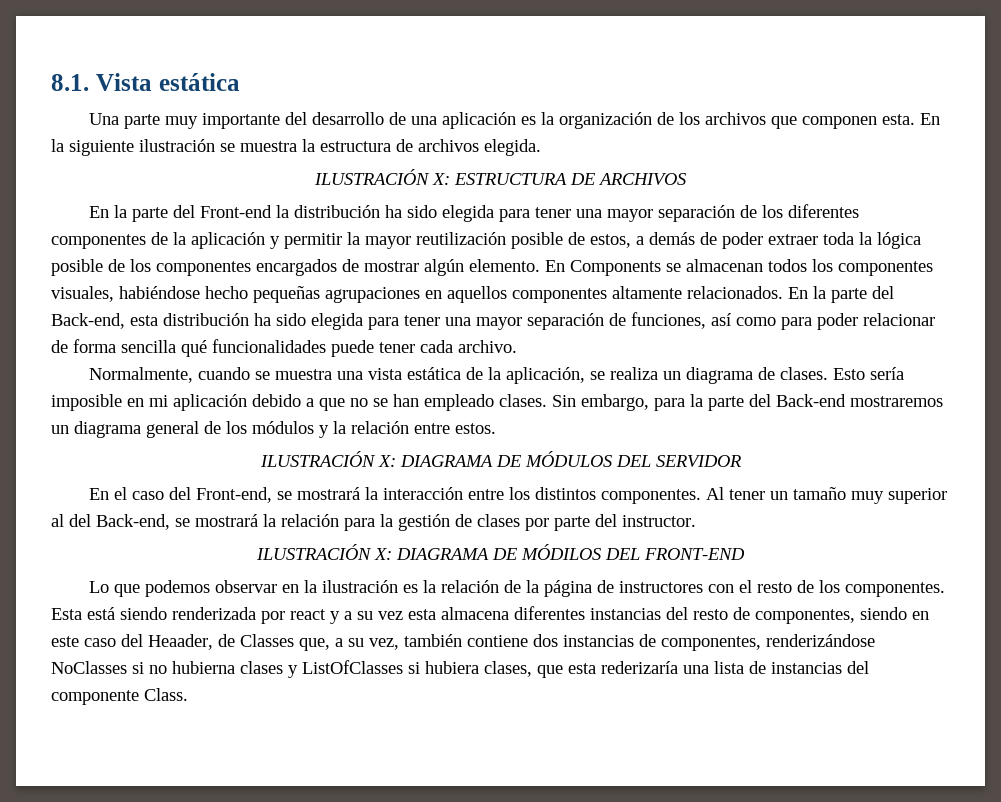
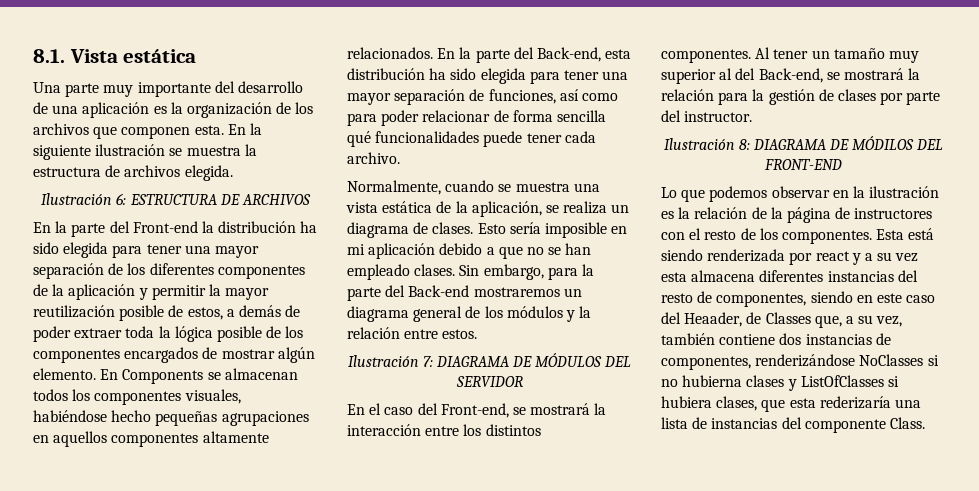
- ILUSTRACIÓN X: ESTRUCTURA DE ARCHIVOS
+ Ilustración 6: ESTRUCTURA DE ARCHIVOS
- ILUSTRACIÓN X: DIAGRAMA DE MÓDULOS DEL SERVIDOR
+ Ilustración 7: DIAGRAMA DE MÓDULOS DEL SERVIDOR
- ILUSTRACIÓN X: DIAGRAMA DE MÓDILOS DEL FRONT-END
+ Ilustración 8: DIAGRAMA DE MÓDILOS DEL FRONT-END

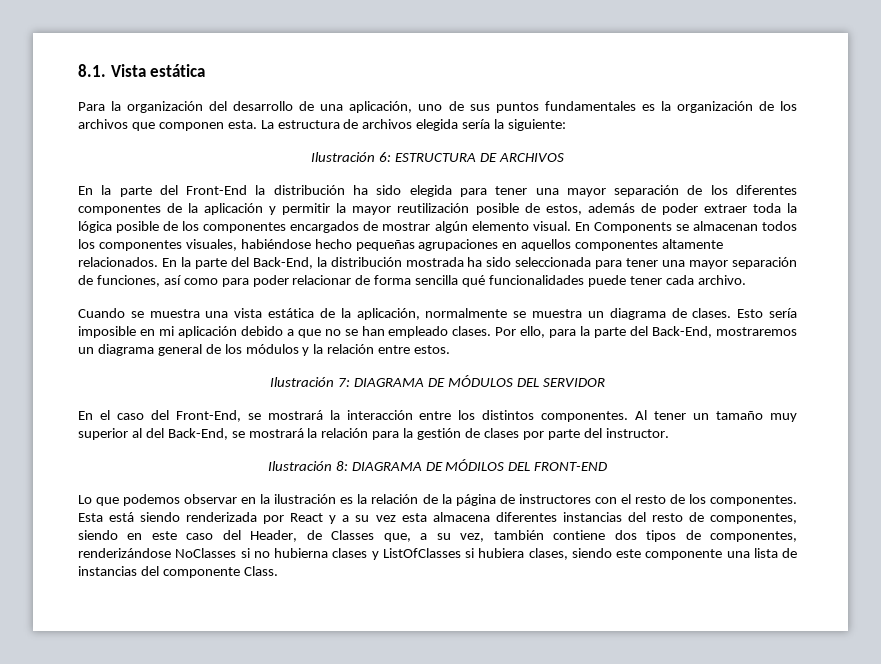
- Una parte muy importante del desarrollo de una aplicación es la organización de los archivos que componen esta.
+ Para la organización del desarrollo de una aplicación, uno de sus puntos fundamentales es la organización de los archivos que componen esta.
- En la siguiente ilustración se muestra la estructura de archivos elegida.
+ La estructura de archivos elegida sería la siguiente:
- En la parte del Front-end la distribución ha sido elegida para tener una mayor separación de los diferentes componentes de la aplicación y permitir la mayor reutilización posible de estos, a demás de poder extraer toda la lógica posible de los componentes encargados de mostrar algún elemento.
+ En la parte del Front-End la distribución ha sido elegida para tener una mayor separación de los diferentes componentes de la aplicación y permitir la mayor reutilización posible de estos, además de poder extraer toda la lógica posible de los componentes encargados de mostrar algún elemento visual.
- En la parte del Back-end, esta distribución ha sido elegida para tener una mayor separación de funciones, así como para poder relacionar de forma sencilla qué funcionalidades puede tener cada archivo.
+ En la parte del Back-End, la distribución mostrada ha sido seleccionada para tener una mayor separación de funciones, así como para poder relacionar de forma sencilla qué funcionalidades puede tener cada archivo.
- Normalmente, cuando se muestra una vista estática de la aplicación, se realiza un diagrama de clases.
+ Cuando se muestra una vista estática de la aplicación, normalmente se muestra un diagrama de clases.
- Sin embargo, para la parte del Back-end mostraremos un diagrama general de los módulos y la relación entre estos.
+ Por ello, para la parte del Back-End, mostraremos un diagrama general de los módulos y la relación entre estos.
- En el caso del Front-end, se mostrará la interacción entre los distintos componentes.
+ En el caso del Front-End, se mostrará la interacción entre los distintos componentes.
- Al tener un tamaño muy superior al del Back-end, se mostrará la relación para la gestión de clases por parte del instructor.
+ Al tener un tamaño muy superior al del Back-End, se mostrará la relación para la gestión de clases por parte del instructor.
- Esta está siendo renderizada por react y a su vez esta almacena diferentes instancias del resto de componentes, siendo en este caso del Heaader, de Classes que, a su vez, también contiene dos instancias de componentes, renderizándose NoClasses si no hubierna clases y ListOfClasses si hubiera clases, que esta rederizaría una lista de instancias del componente Class.
+ Esta está siendo renderizada por React y a su vez esta almacena diferentes instancias del resto de componentes, siendo en este caso del Header, de Classes que, a su vez, también contiene dos tipos de componentes, renderizándose NoClasses si no hubierna clases y ListOfClasses si hubiera clases, siendo este componente una lista de instancias del componente Class.

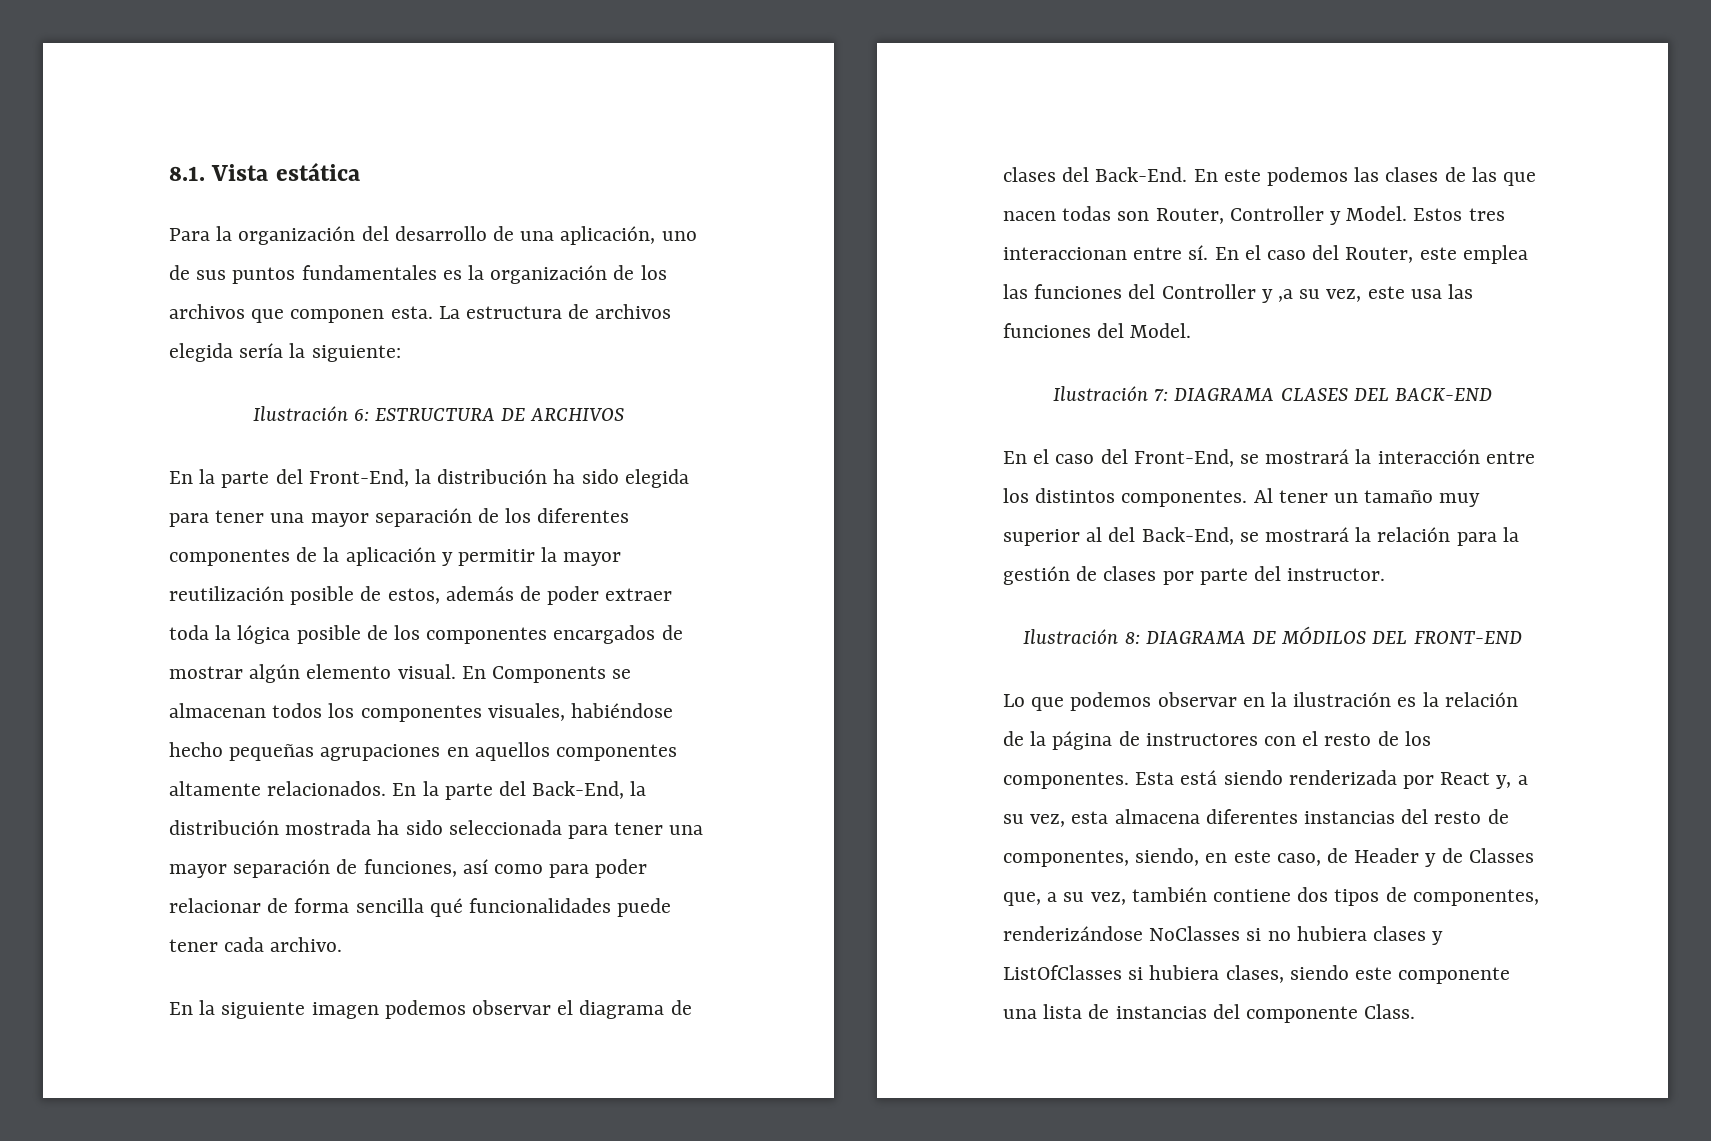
- En la parte del Front-End la distribución ha sido elegida para tener una mayor separación de los diferentes componentes de la aplicación y permitir la mayor reutilización posible de estos, además de poder extraer toda la lógica posible de los componentes encargados de mostrar algún elemento visual.
+ En la parte del Front-End, la distribución ha sido elegida para tener una mayor separación de los diferentes componentes de la aplicación y permitir la mayor reutilización posible de estos, además de poder extraer toda la lógica posible de los componentes encargados de mostrar algún elemento visual.
- Cuando se muestra una vista estática de la aplicación, normalmente se muestra un diagrama de clases. Esto sería imposible en mi aplicación debido a que no se han empleado clases. Por ello, para la parte del Back-End, mostraremos un diagrama general de los módulos y la relación entre estos.
+ En la siguiente imagen podemos observar el diagrama de clases del Back-End. En este podemos las clases de las que nacen todas son Router, Controller y Model. Estos tres interaccionan entre sí. En el caso del Router, este emplea las funciones del Controller y ,a su vez, este usa las funciones del Model.
- Ilustración 7: DIAGRAMA DE MÓDULOS DEL SERVIDOR
+ Ilustración 7: DIAGRAMA CLASES DEL BACK-END
- Esta está siendo renderizada por React y a su vez esta almacena diferentes instancias del resto de componentes, siendo en este caso del Header, de Classes que, a su vez, también contiene dos tipos de componentes, renderizándose NoClasses si no hubierna clases y ListOfClasses si hubiera clases, siendo este componente una lista de instancias del componente Class.
+ Esta está siendo renderizada por React y, a su vez, esta almacena diferentes instancias del resto de componentes, siendo, en este caso, de Header y de Classes que, a su vez, también contiene dos tipos de componentes, renderizándose NoClasses si no hubiera clases y ListOfClasses si hubiera clases, siendo este componente una lista de instancias del componente Class.

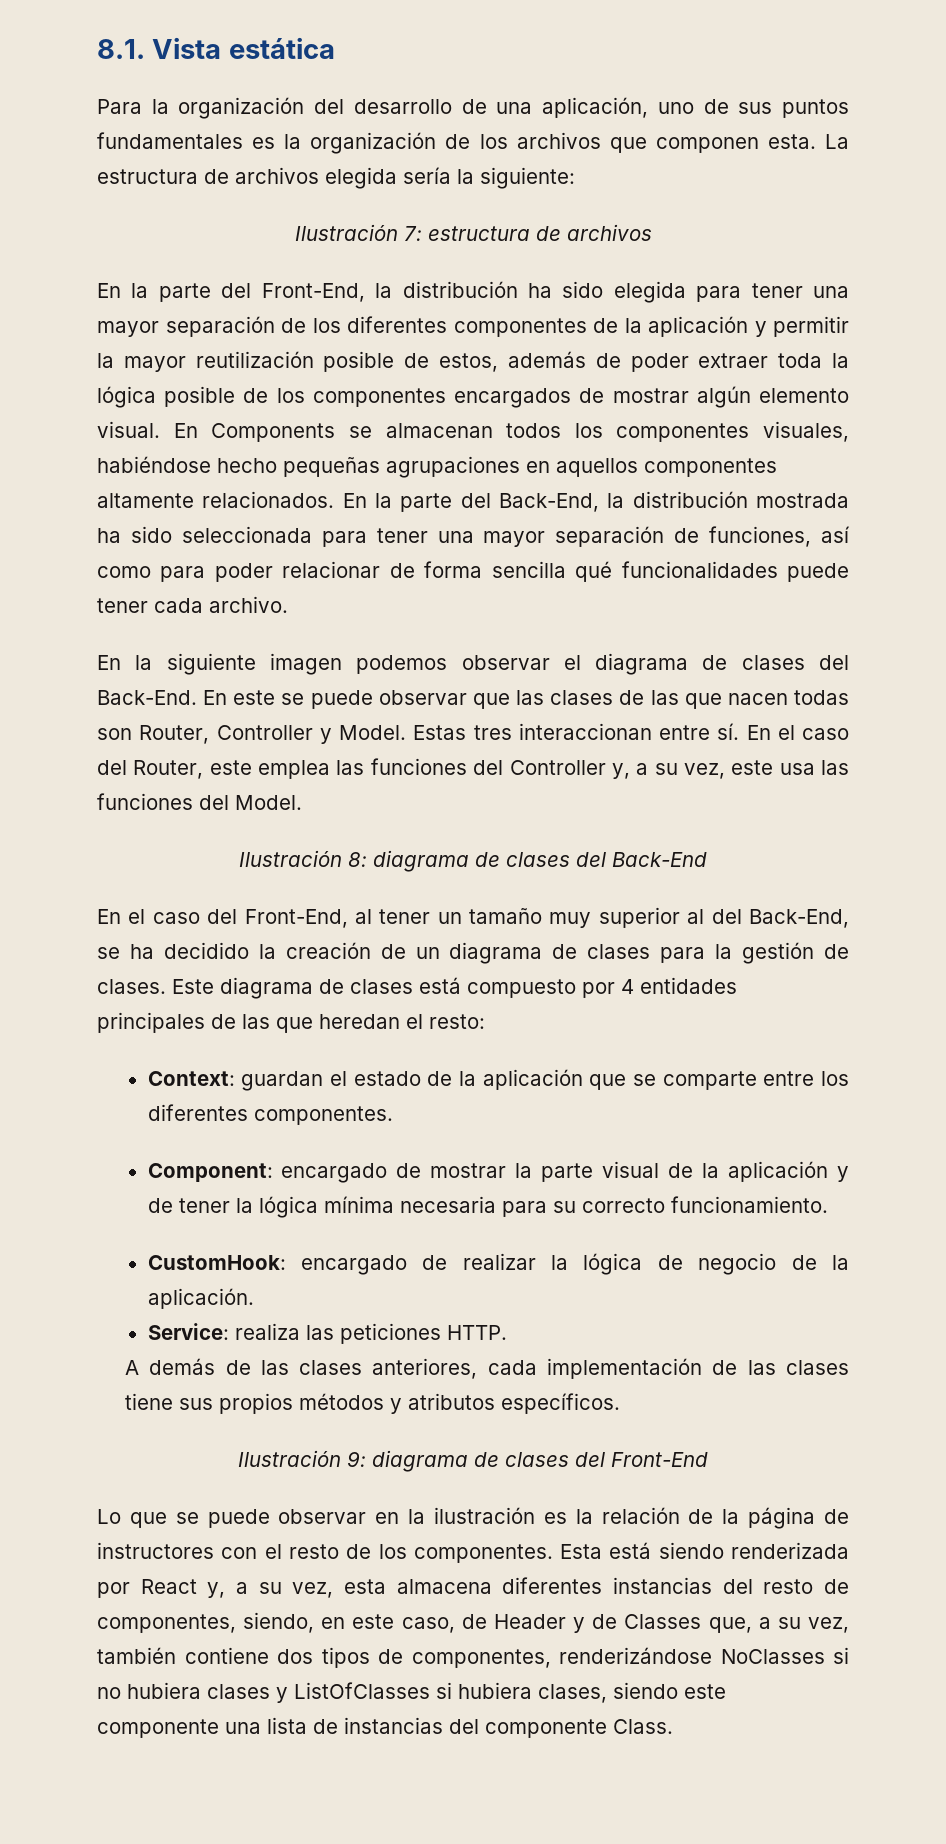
- Ilustración 6: ESTRUCTURA DE ARCHIVOS
+ Ilustración 7: estructura de archivos
- En este podemos las clases de las que nacen todas son Router, Controller y Model.
+ En este se puede observar que las clases de las que nacen todas son Router, Controller y Model.
- Estos tres interaccionan entre sí.
+ Estas tres interaccionan entre sí.
- En el caso del Router, este emplea las funciones del Controller y ,a su vez, este usa las funciones del Model.
+ En el caso del Router, este emplea las funciones del Controller y, a su vez, este usa las funciones del Model.
- Ilustración 7: DIAGRAMA CLASES DEL BACK-END
+ Ilustración 8: diagrama de clases del Back-End
- En el caso del Front-End, se mostrará la interacción entre los distintos componentes. Al tener un tamaño muy superior al del Back-End, se mostrará la relación para la gestión de clases por parte del instructor.
- Ilustración 8: DIAGRAMA DE MÓDILOS DEL FRONT-END
+ En el caso del Front-End, al tener un tamaño muy superior al del Back-End, se ha decidido la creación de un diagrama de clases para la gestión de clases. Este diagrama de clases está compuesto por 4 entidades principales de las que heredan el resto:
+ Context: guardan el estado de la aplicación que se comparte entre los diferentes componentes.
+ Component: encargado de mostrar la parte visual de la aplicación y de tener la lógica mínima necesaria para su correcto funcionamiento.
+ CustomHook: encargado de realizar la lógica de negocio de la aplicación.
+ Service: realiza las peticiones HTTP.
+ A demás de las clases anteriores, cada implementación de las clases tiene sus propios métodos y atributos específicos.
+ Ilustración 9: diagrama de clases del Front-End
- Lo que podemos observar en la ilustración es la relación de la página de instructores con el resto de los componentes.
+ Lo que se puede observar en la ilustración es la relación de la página de instructores con el resto de los componentes.

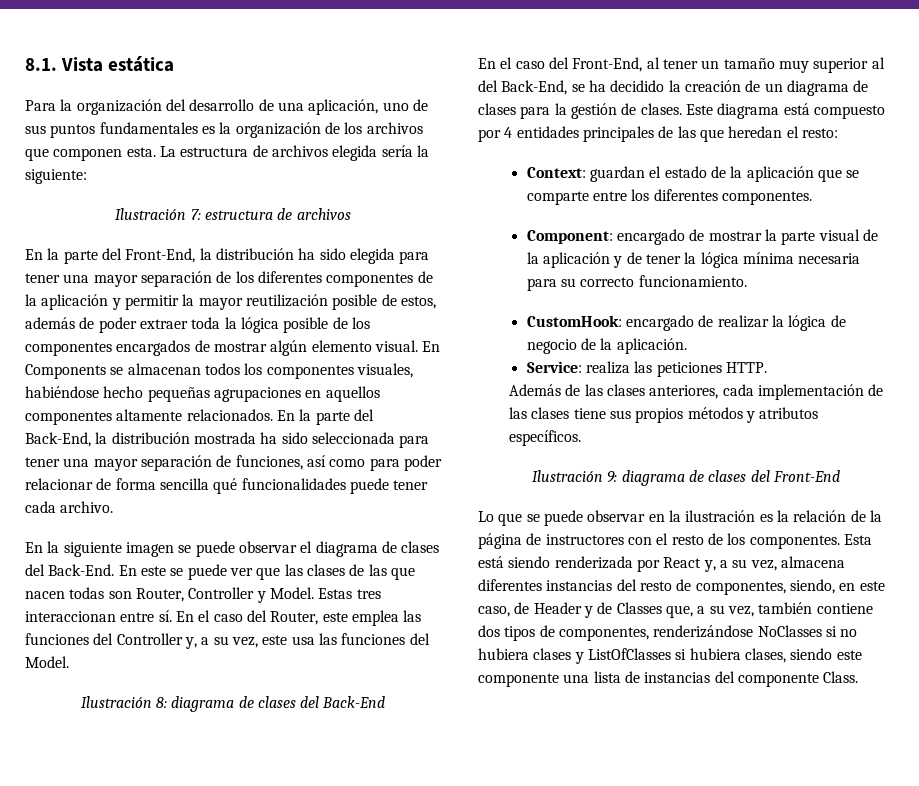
- En la siguiente imagen podemos observar el diagrama de clases del Back-End.
+ En la siguiente imagen se puede observar el diagrama de clases del Back-End.
- En este se puede observar que las clases de las que nacen todas son Router, Controller y Model.
+ En este se puede ver que las clases de las que nacen todas son Router, Controller y Model.
- Este diagrama de clases está compuesto por 4 entidades principales de las que heredan el resto:
+ Este diagrama está compuesto por 4 entidades principales de las que heredan el resto:
- A demás de las clases anteriores, cada implementación de las clases tiene sus propios métodos y atributos específicos.
+ Además de las clases anteriores, cada implementación de las clases tiene sus propios métodos y atributos específicos.
- Esta está siendo renderizada por React y, a su vez, esta almacena diferentes instancias del resto de componentes, siendo, en este caso, de Header y de Classes que, a su vez, también contiene dos tipos de componentes, renderizándose NoClasses si no hubiera clases y ListOfClasses si hubiera clases, siendo este componente una lista de instancias del componente Class.
+ Esta está siendo renderizada por React y, a su vez, almacena diferentes instancias del resto de componentes, siendo, en este caso, de Header y de Classes que, a su vez, también contiene dos tipos de componentes, renderizándose NoClasses si no hubiera clases y ListOfClasses si hubiera clases, siendo este componente una lista de instancias del componente Class.

